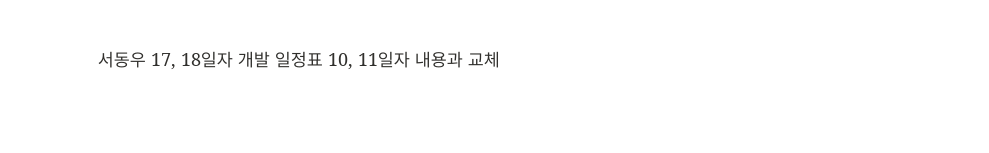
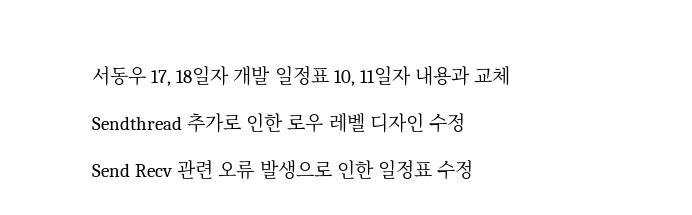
+ Sendthread 추가로 인한 로우 레벨 디자인 수정
+ Send Recv 관련 오류 발생으로 인한 일정표 수정

